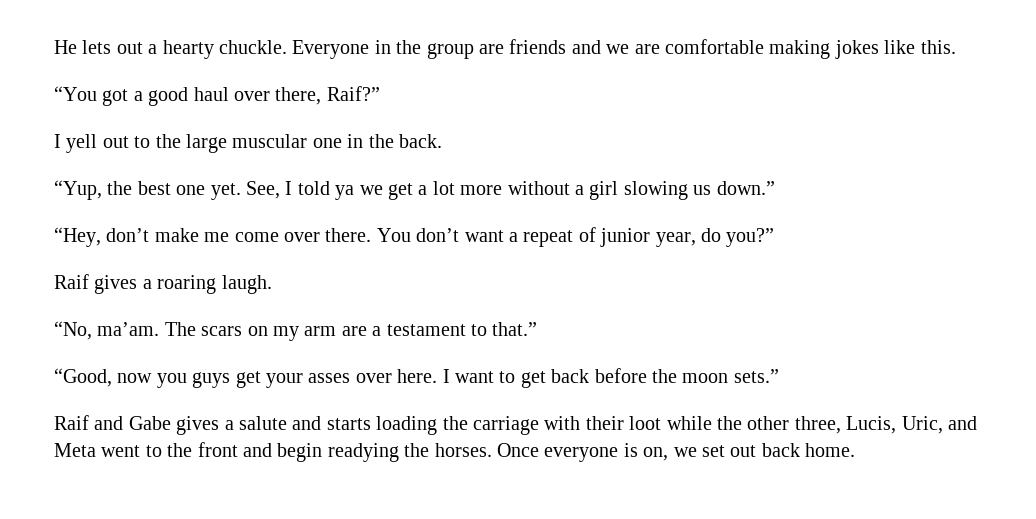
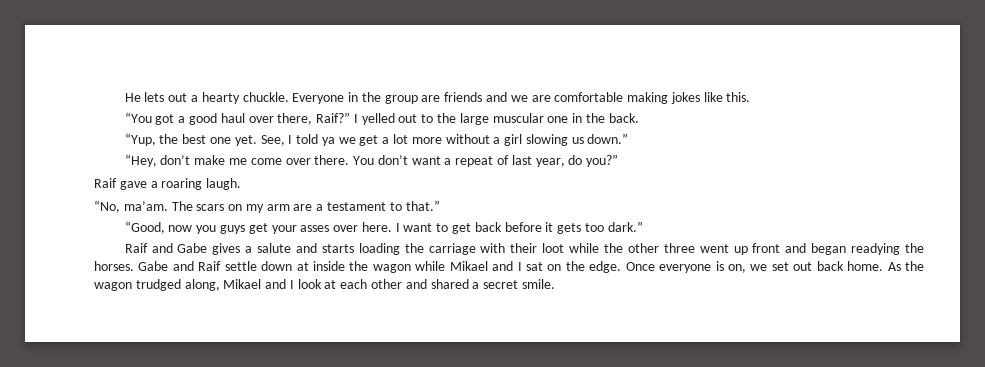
- “You got a good haul over there, Raif?”
- I yell out to the large muscular one in the back.
+ “You got a good haul over there, Raif?” I yelled out to the large muscular one in the back.
- You don’t want a repeat of junior year, do you?”
+ You don’t want a repeat of last year, do you?”
- Raif gives a roaring laugh.
+ Raif gave a roaring laugh.
- I want to get back before the moon sets.”
+ I want to get back before it gets too dark.”
- Raif and Gabe gives a salute and starts loading the carriage with their loot while the other three, Lucis, Uric, and Meta went to the front and begin readying the horses.
+ Raif and Gabe gives a salute and starts loading the carriage with their loot while the other three went up front and began readying the horses.
+ Gabe and Raif settle down at inside the wagon while Mikael and I sat on the edge.
+ As the wagon trudged along, Mikael and I look at each other and shared a secret smile.

